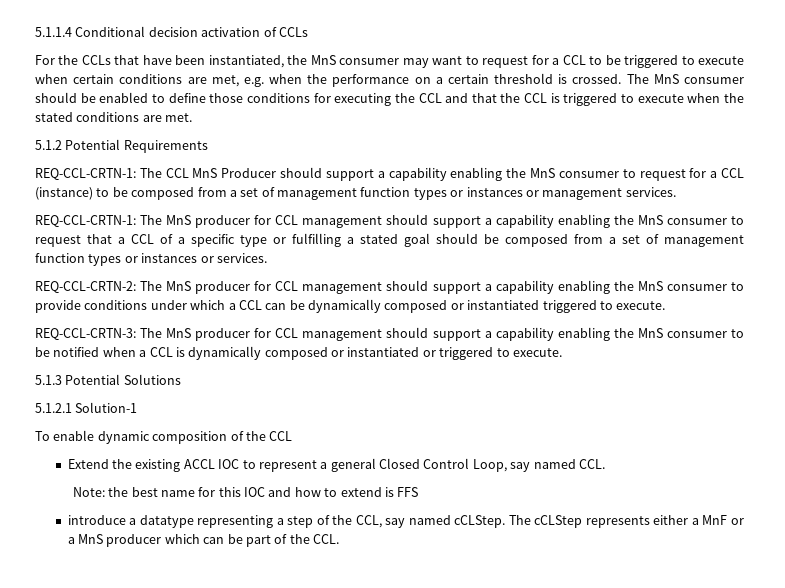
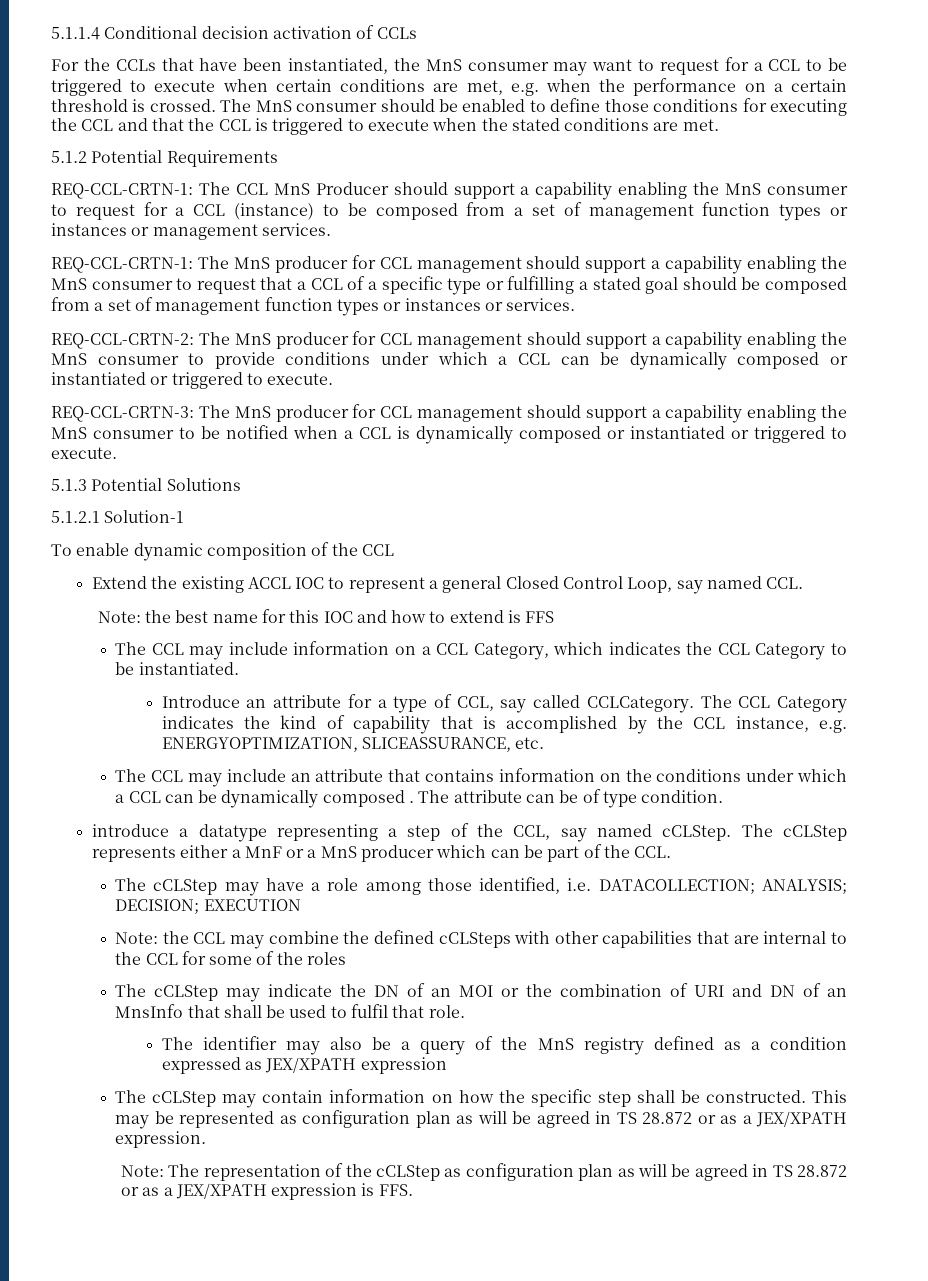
- REQ-CCL-CRTN-2: The MnS producer for CCL management should support a capability enabling the MnS consumer to provide conditions under which a CCL can be dynamically composed or instantiated triggered to execute.
+ REQ-CCL-CRTN-2: The MnS producer for CCL management should support a capability enabling the MnS consumer to provide conditions under which a CCL can be dynamically composed or instantiated or triggered to execute.
+ The CCL may include information on a CCL Category, which indicates the CCL Category to be instantiated.
+ Introduce an attribute for a type of CCL, say called CCLCategory. The CCL Category indicates the kind of capability that is accomplished by the CCL instance, e.g. ENERGYOPTIMIZATION, SLICEASSURANCE, etc.
+ The CCL may include an attribute that contains information on the conditions under which a CCL can be dynamically composed . The attribute can be of type condition.
+ The cCLStep may have a role among those identified, i.e. DATACOLLECTION; ANALYSIS; DECISION; EXECUTION
+ Note: the CCL may combine the defined cCLSteps with other capabilities that are internal to the CCL for some of the roles
+ The cCLStep may indicate the DN of an MOI or the combination of URI and DN of an MnsInfo that shall be used to fulfil that role.
+ The identifier may also be a query of the MnS registry defined as a condition expressed as JEX/XPATH expression
+ The cCLStep may contain information on how the specific step shall be constructed. This may be represented as configuration plan as will be agreed in TS 28.872 or as a JEX/XPATH expression.
+ Note: The representation of the cCLStep as configuration plan as will be agreed in TS 28.872 or as a JEX/XPATH expression is FFS.

